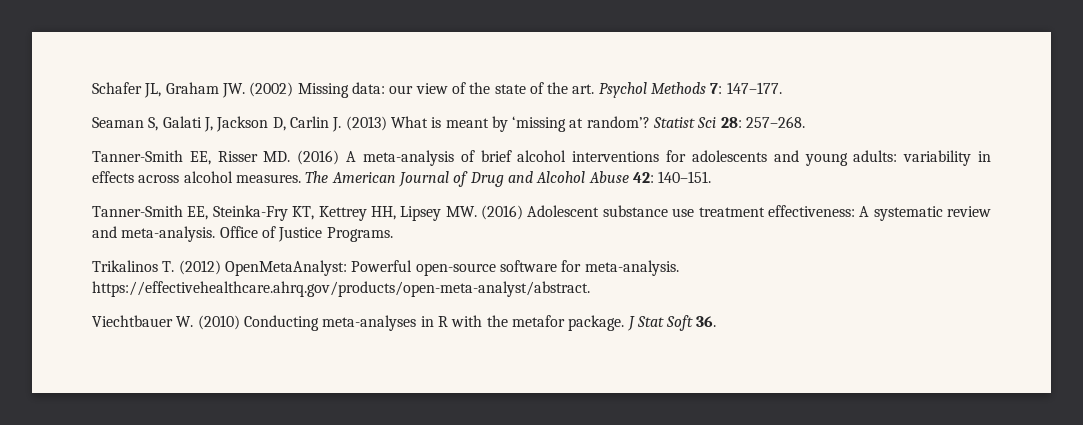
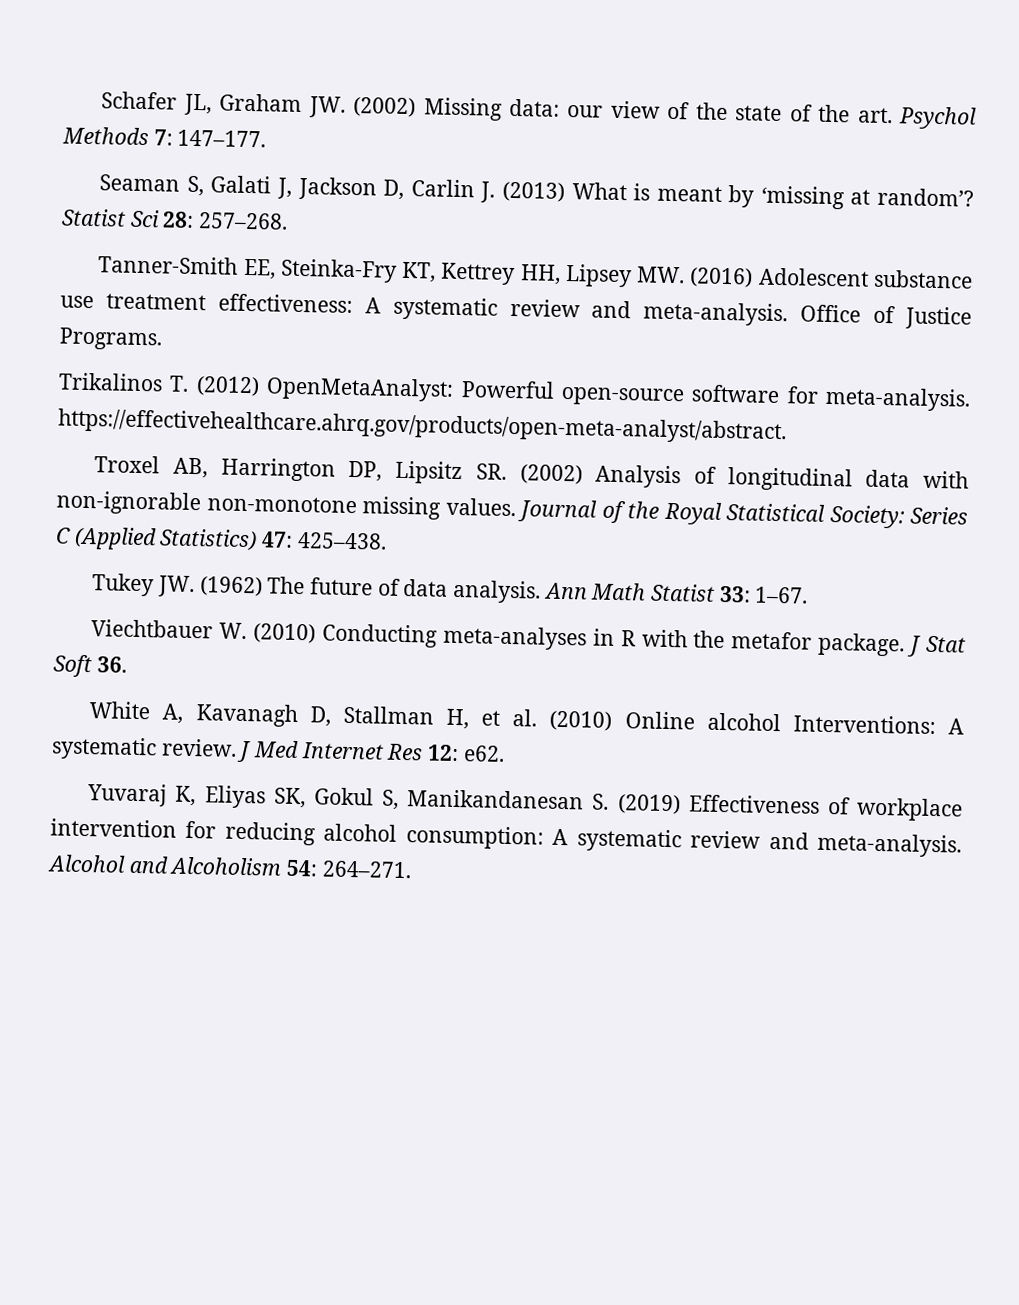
- Tanner-Smith EE, Risser MD. (2016) A meta-analysis of brief alcohol interventions for adolescents and young adults: variability in effects across alcohol measures. The American Journal of Drug and Alcohol Abuse 42: 140–151.
+ Troxel AB, Harrington DP, Lipsitz SR. (2002) Analysis of longitudinal data with non-ignorable non-monotone missing values. Journal of the Royal Statistical Society: Series C (Applied Statistics) 47: 425–438.
+ Tukey JW. (1962) The future of data analysis. Ann Math Statist 33: 1–67.
+ White A, Kavanagh D, Stallman H, et al. (2010) Online alcohol Interventions: A systematic review. J Med Internet Res 12: e62.
+ Yuvaraj K, Eliyas SK, Gokul S, Manikandanesan S. (2019) Effectiveness of workplace intervention for reducing alcohol consumption: A systematic review and meta-analysis. Alcohol and Alcoholism 54: 264–271.

